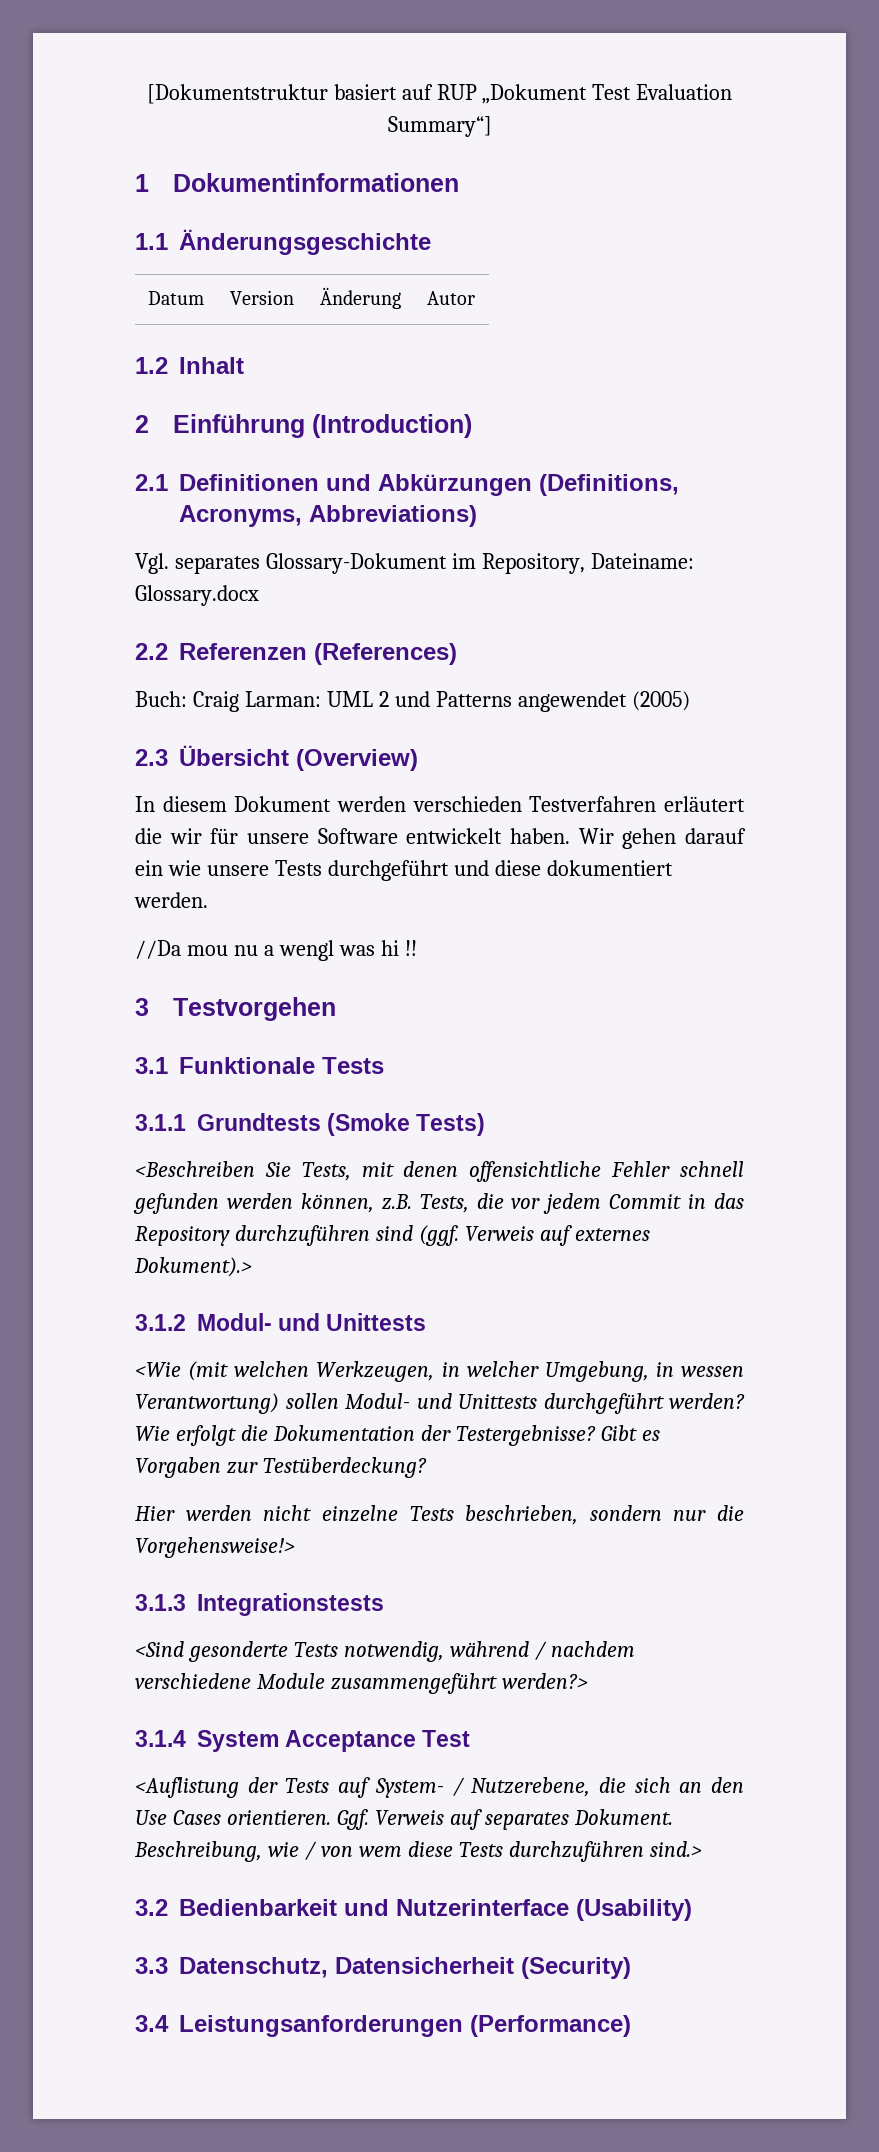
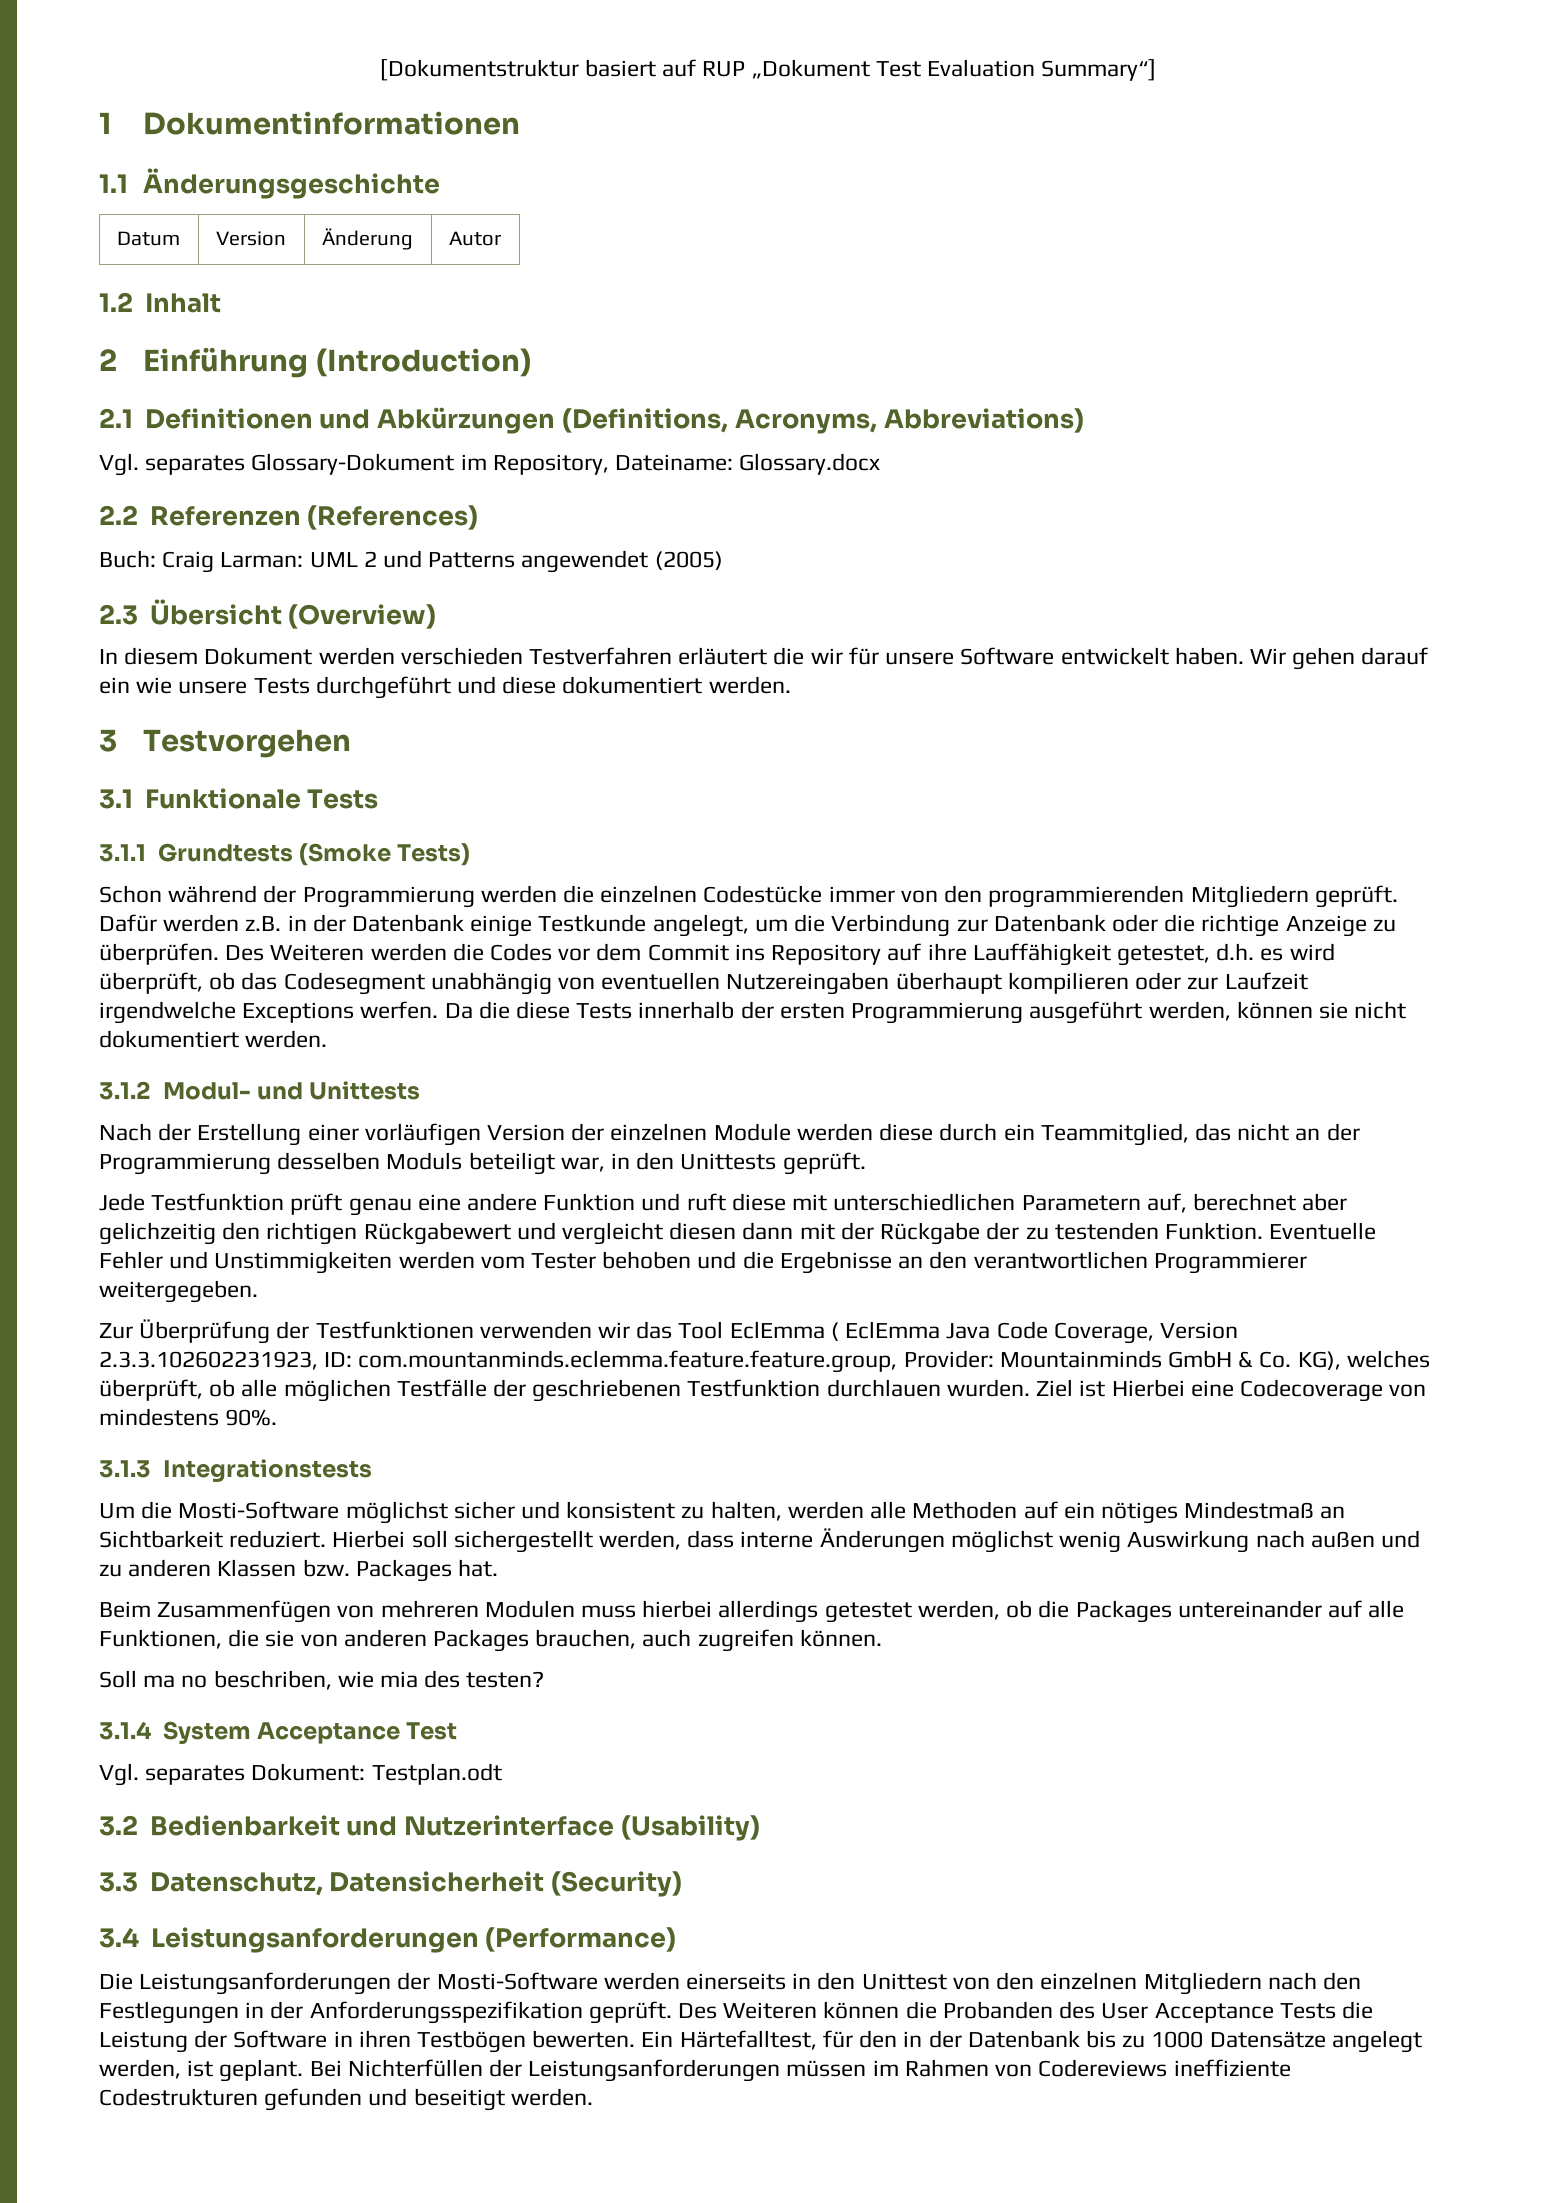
- //Da mou nu a wengl was hi !!
- <Beschreiben Sie Tests, mit denen offensichtliche Fehler schnell gefunden werden können, z.B. Tests, die vor jedem Commit in das Repository durchzuführen sind (ggf. Verweis auf externes Dokument).>
+ Schon während der Programmierung werden die einzelnen Codestücke immer von den programmierenden Mitgliedern geprüft. Dafür werden z.B. in der Datenbank einige Testkunde angelegt, um die Verbindung zur Datenbank oder die richtige Anzeige zu überprüfen. Des Weiteren werden die Codes vor dem Commit ins Repository auf ihre Lauffähigkeit getestet, d.h. es wird überprüft, ob das Codesegment unabhängig von eventuellen Nutzereingaben überhaupt kompilieren oder zur Laufzeit irgendwelche Exceptions werfen. Da die diese Tests innerhalb der ersten Programmierung ausgeführt werden, können sie nicht dokumentiert werden.
  3.1.2 Modul- und Unittests
- <Wie (mit welchen Werkzeugen, in welcher Umgebung, in wessen Verantwortung) sollen Modul- und Unittests durchgeführt werden? Wie erfolgt die Dokumentation der Testergebnisse? Gibt es Vorgaben zur Testüberdeckung?
- Hier werden nicht einzelne Tests beschrieben, sondern nur die Vorgehensweise!>
+ Nach der Erstellung einer vorläufigen Version der einzelnen Module werden diese durch ein Teammitglied, das nicht an der Programmierung desselben Moduls beteiligt war, in den Unittests geprüft.
+ Jede Testfunktion prüft genau eine andere Funktion und ruft diese mit unterschiedlichen Parametern auf, berechnet aber gelichzeitig den richtigen Rückgabewert und vergleicht diesen dann mit der Rückgabe der zu testenden Funktion. Eventuelle Fehler und Unstimmigkeiten werden vom Tester behoben und die Ergebnisse an den verantwortlichen Programmierer weitergegeben.
+ Zur Überprüfung der Testfunktionen verwenden wir das Tool EclEmma ( EclEmma Java Code Coverage, Version 2.3.3.102602231923, ID: com.mountanminds.eclemma.feature.feature.group, Provider: Mountainminds GmbH & Co. KG), welches überprüft, ob alle möglichen Testfälle der geschriebenen Testfunktion durchlauen wurden. Ziel ist Hierbei eine Codecoverage von mindestens 90%.
  3.1.3 Integrationstests
- <Sind gesonderte Tests notwendig, während / nachdem verschiedene Module zusammengeführt werden?>
+ Um die Mosti-Software möglichst sicher und konsistent zu halten, werden alle Methoden auf ein nötiges Mindestmaß an Sichtbarkeit reduziert. Hierbei soll sichergestellt werden, dass interne Änderungen möglichst wenig Auswirkung nach außen und zu anderen Klassen bzw. Packages hat.
+ Beim Zusammenfügen von mehreren Modulen muss hierbei allerdings getestet werden, ob die Packages untereinander auf alle Funktionen, die sie von anderen Packages brauchen, auch zugreifen können.
+ Soll ma no beschriben, wie mia des testen?
  3.1.4 System Acceptance Test
- <Auflistung der Tests auf System- / Nutzerebene, die sich an den Use Cases orientieren. Ggf. Verweis auf separates Dokument. Beschreibung, wie / von wem diese Tests durchzuführen sind.>
+ Vgl. separates Dokument: Testplan.odt
+ Die Leistungsanforderungen der Mosti-Software werden einerseits in den Unittest von den einzelnen Mitgliedern nach den Festlegungen in der Anforderungsspezifikation geprüft. Des Weiteren können die Probanden des User Acceptance Tests die Leistung der Software in ihren Testbögen bewerten. Ein Härtefalltest, für den in der Datenbank bis zu 1000 Datensätze angelegt werden, ist geplant. Bei Nichterfüllen der Leistungsanforderungen müssen im Rahmen von Codereviews ineffiziente Codestrukturen gefunden und beseitigt werden.

